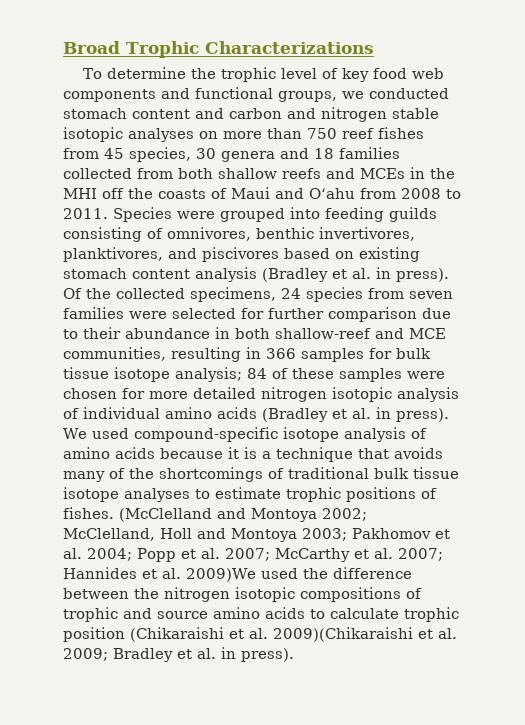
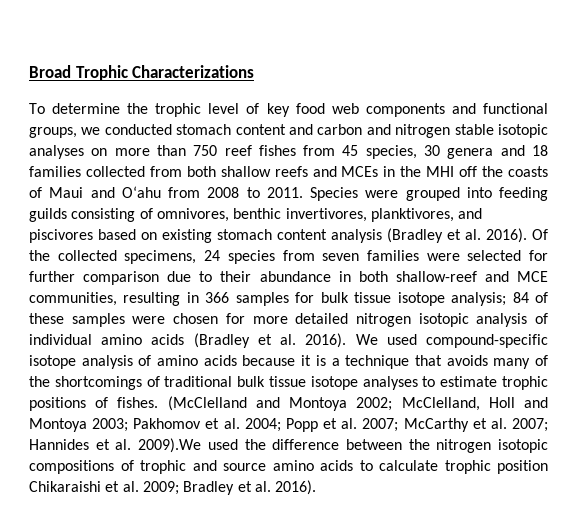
- Species were grouped into feeding guilds consisting of omnivores, benthic invertivores, planktivores, and piscivores based on existing stomach content analysis (Bradley et al. in press).
+ Species were grouped into feeding guilds consisting of omnivores, benthic invertivores, planktivores, and piscivores based on existing stomach content analysis (Bradley et al. 2016).
- Of the collected specimens, 24 species from seven families were selected for further comparison due to their abundance in both shallow-reef and MCE communities, resulting in 366 samples for bulk tissue isotope analysis; 84 of these samples were chosen for more detailed nitrogen isotopic analysis of individual amino acids (Bradley et al. in press).
+ Of the collected specimens, 24 species from seven families were selected for further comparison due to their abundance in both shallow-reef and MCE communities, resulting in 366 samples for bulk tissue isotope analysis; 84 of these samples were chosen for more detailed nitrogen isotopic analysis of individual amino acids (Bradley et al. 2016).
- (McClelland and Montoya 2002; McClelland, Holl and Montoya 2003; Pakhomov et al. 2004; Popp et al. 2007; McCarthy et al. 2007; Hannides et al. 2009)We used the difference between the nitrogen isotopic compositions of trophic and source amino acids to calculate trophic position (Chikaraishi et al. 2009)(Chikaraishi et al. 2009; Bradley et al. in press).
+ (McClelland and Montoya 2002; McClelland, Holl and Montoya 2003; Pakhomov et al. 2004; Popp et al. 2007; McCarthy et al. 2007; Hannides et al. 2009).We used the difference between the nitrogen isotopic compositions of trophic and source amino acids to calculate trophic position Chikaraishi et al. 2009; Bradley et al. 2016).

